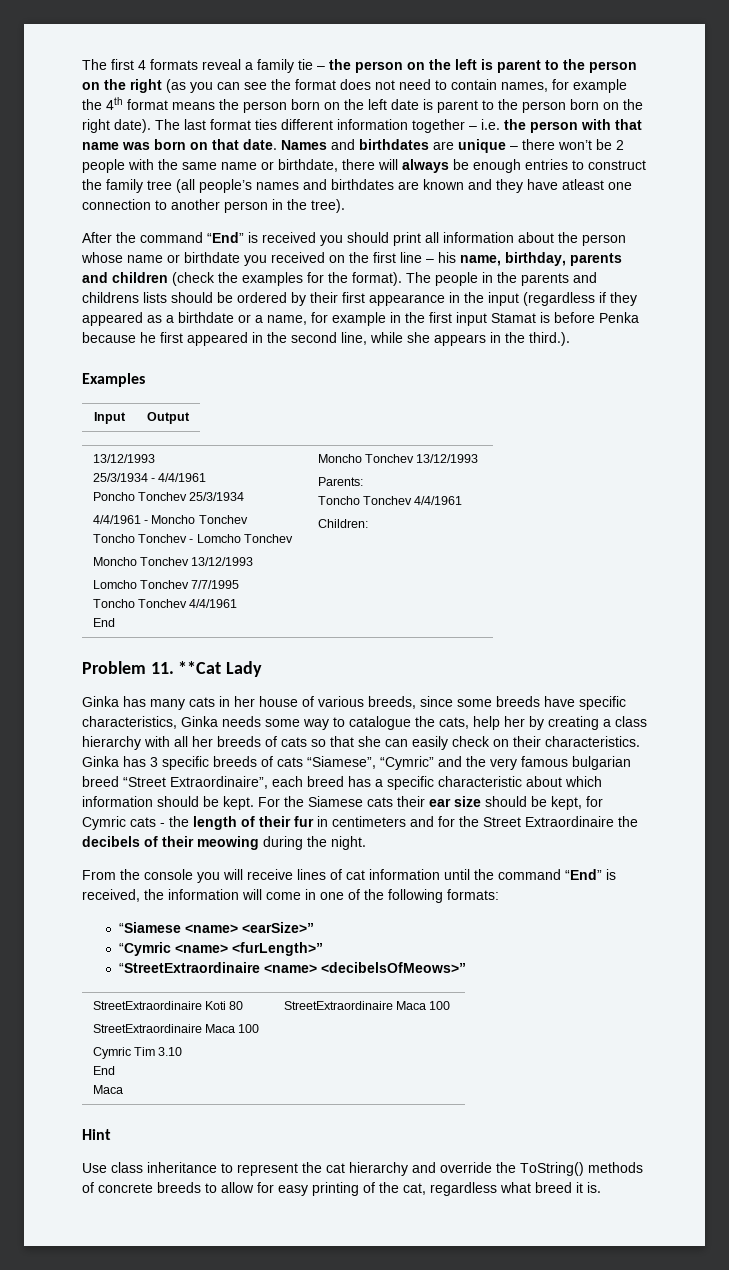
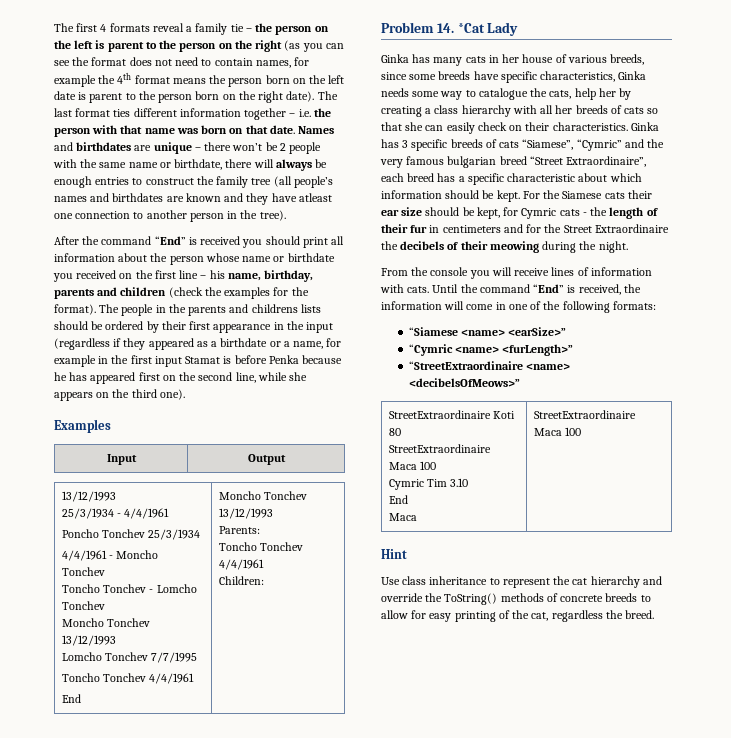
- The people in the parents and childrens lists should be ordered by their first appearance in the input (regardless if they appeared as a birthdate or a name, for example in the first input Stamat is before Penka because he first appeared in the second line, while she appears in the third.).
+ The people in the parents and childrens lists should be ordered by their first appearance in the input (regardless if they appeared as a birthdate or a name, for example in the first input Stamat is before Penka because he has appeared first on the second line, while she appears on the third one).
- Problem 11. **Cat Lady
+ Problem 14. *Cat Lady
- From the console you will receive lines of cat information until the command “End” is received, the information will come in one of the following formats:
+ From the console you will receive lines of information with cats. Until the command “End” is received, the information will come in one of the following formats:
- Use class inheritance to represent the cat hierarchy and override the ToString() methods of concrete breeds to allow for easy printing of the cat, regardless what breed it is.
+ Use class inheritance to represent the cat hierarchy and override the ToString() methods of concrete breeds to allow for easy printing of the cat, regardless the breed.

